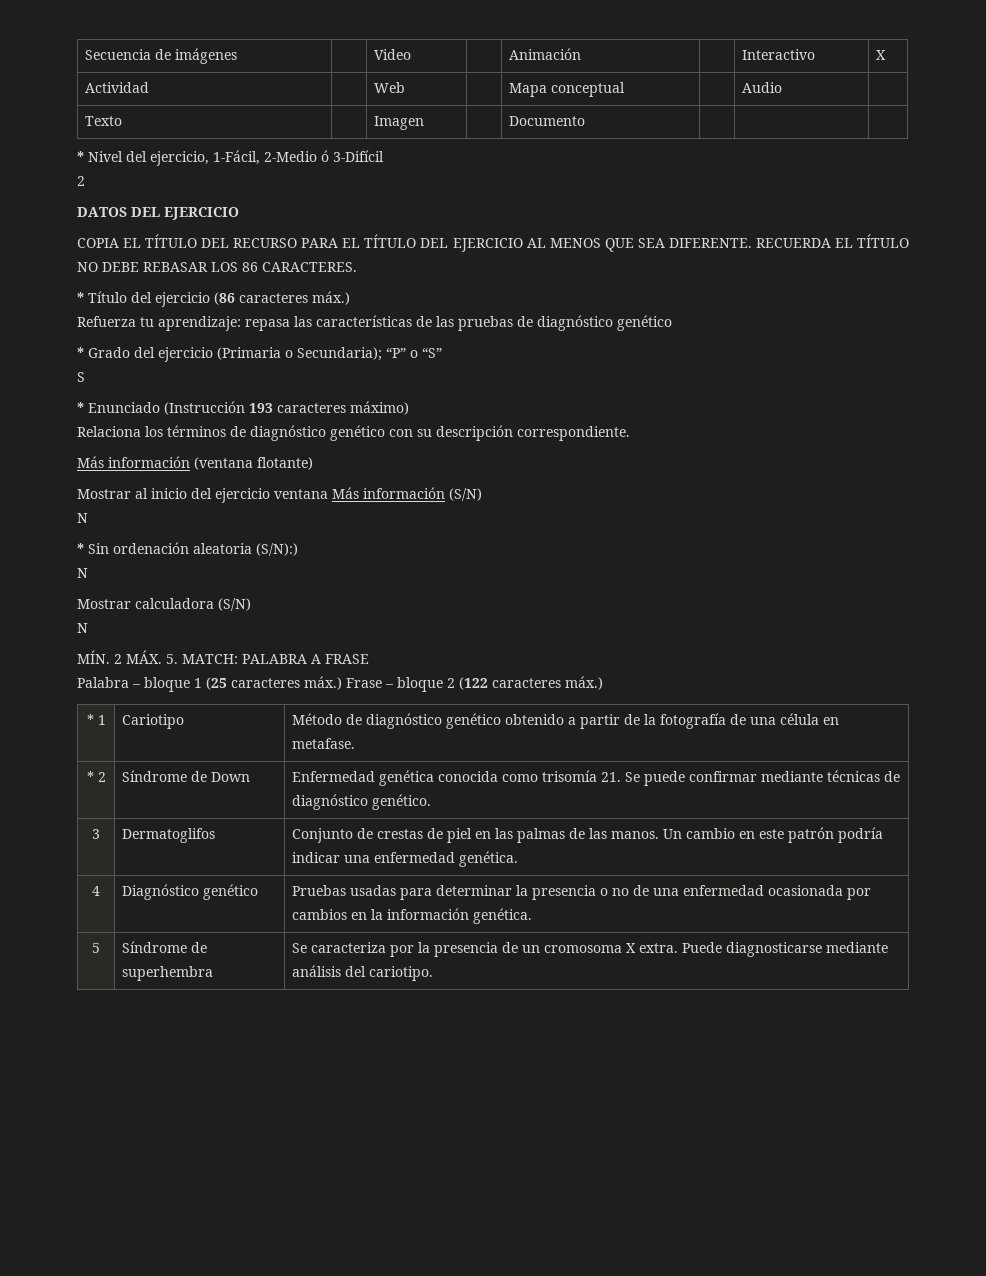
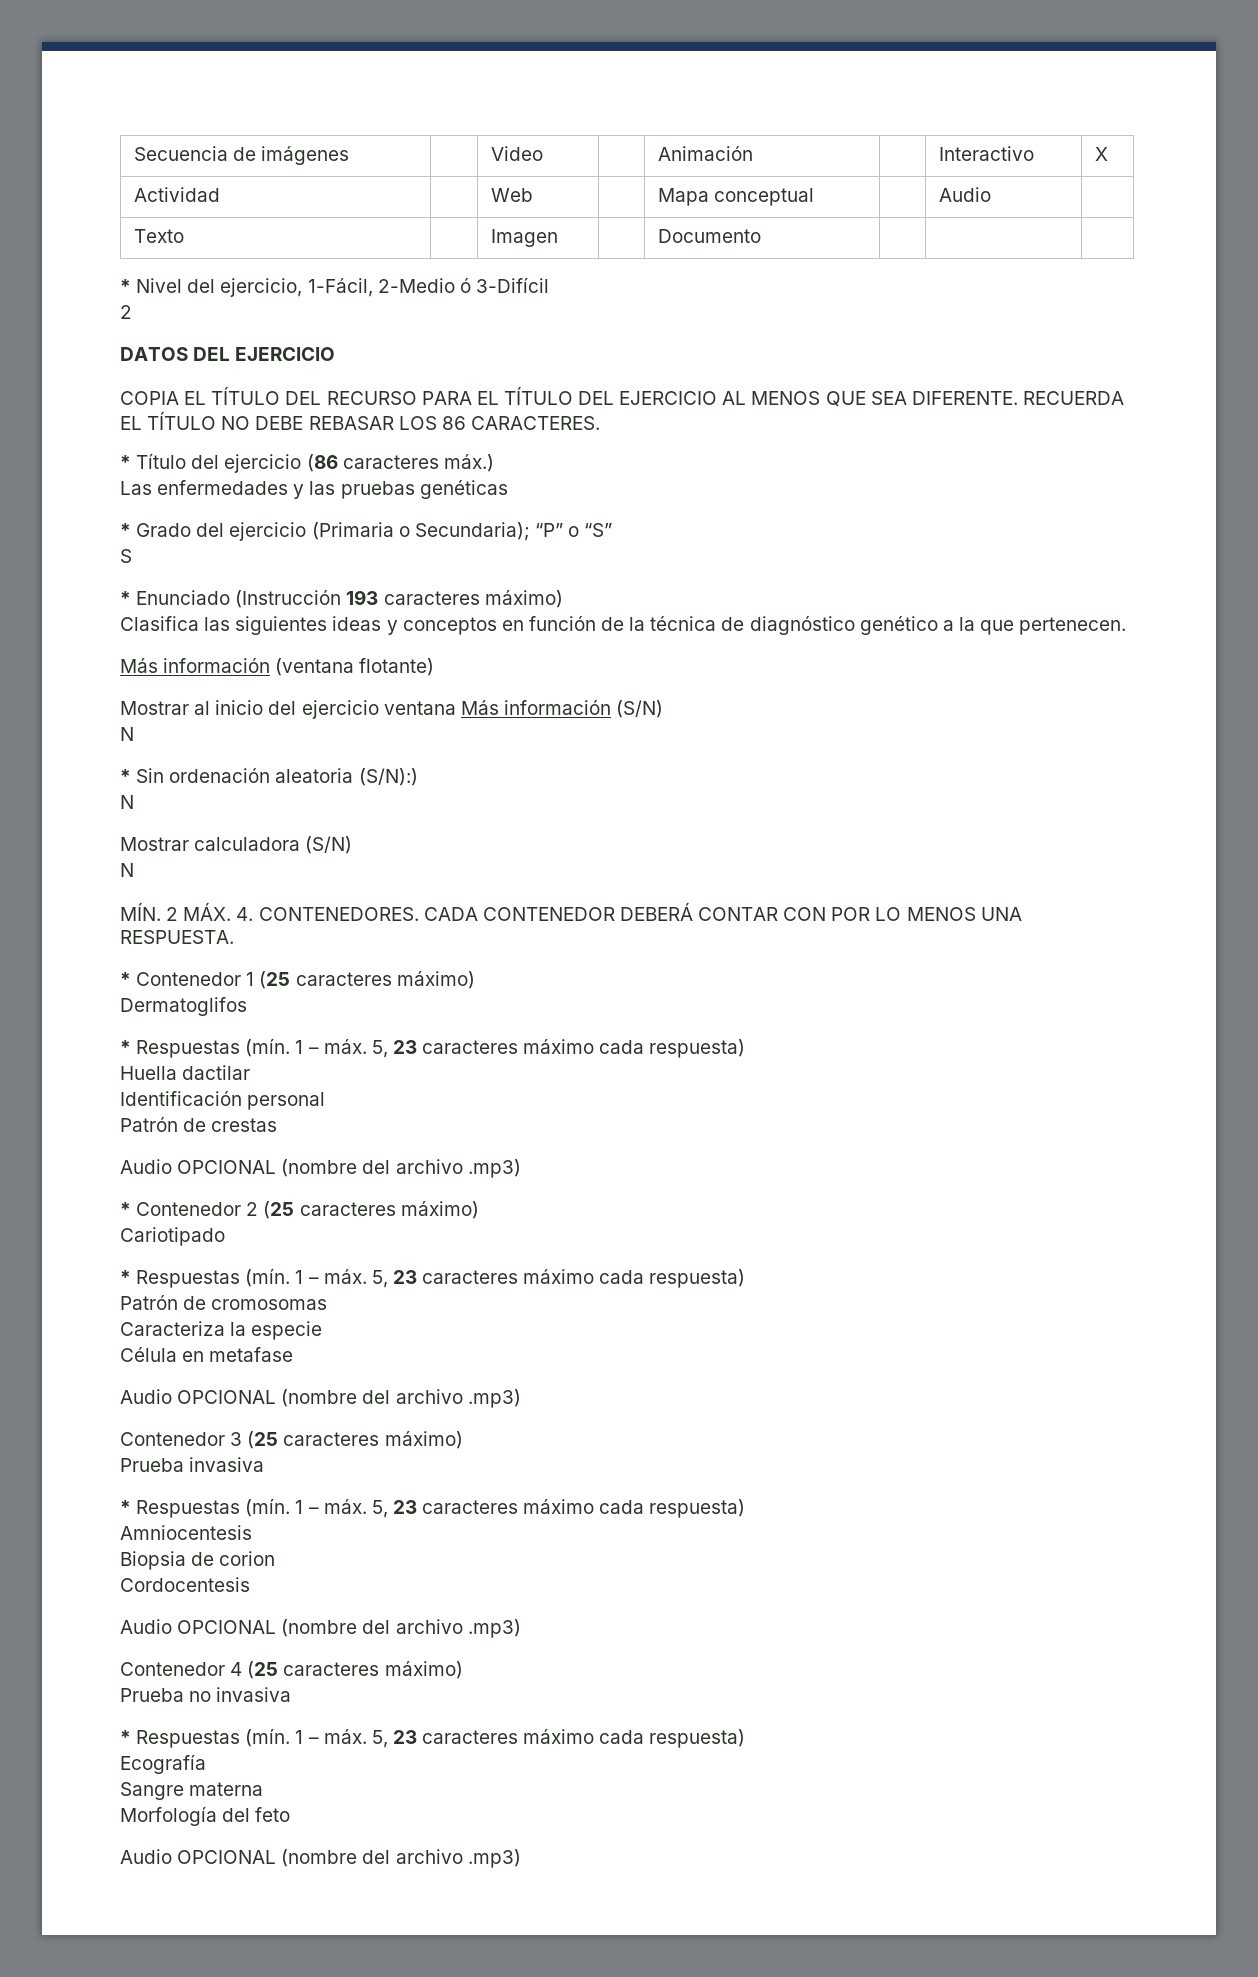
- Refuerza tu aprendizaje: repasa las características de las pruebas de diagnóstico genético
+ Las enfermedades y las pruebas genéticas
- Relaciona los términos de diagnóstico genético con su descripción correspondiente.
+ Clasifica las siguientes ideas y conceptos en función de la técnica de diagnóstico genético a la que pertenecen.
- MÍN. 2 MÁX. 5. MATCH: PALABRA A FRASE
- Palabra – bloque 1 (25 caracteres máx.) Frase – bloque 2 (122 caracteres máx.)
- * 1 | Cariotipo | Método de diagnóstico genético obtenido a partir de la fotografía de una célula en metafase.
- * 2 | Síndrome de Down | Enfermedad genética conocida como trisomía 21. Se puede confirmar mediante técnicas de diagnóstico genético.
- 3 | Dermatoglifos | Conjunto de crestas de piel en las palmas de las manos. Un cambio en este patrón podría indicar una enfermedad genética.
- 4 | Diagnóstico genético | Pruebas usadas para determinar la presencia o no de una enfermedad ocasionada por cambios en la información genética.
- 5 | Síndrome de superhembra | Se caracteriza por la presencia de un cromosoma X extra. Puede diagnosticarse mediante análisis del cariotipo.
+ MÍN. 2 MÁX. 4. CONTENEDORES. CADA CONTENEDOR DEBERÁ CONTAR CON POR LO MENOS UNA RESPUESTA.
+ * Contenedor 1 (25 caracteres máximo)
+ Dermatoglifos
+ * Respuestas (mín. 1 – máx. 5, 23 caracteres máximo cada respuesta)
+ Huella dactilar
+ Identificación personal
+ Patrón de crestas
+ Audio OPCIONAL (nombre del archivo .mp3)
+ * Contenedor 2 (25 caracteres máximo)
+ Cariotipado
+ * Respuestas (mín. 1 – máx. 5, 23 caracteres máximo cada respuesta)
+ Patrón de cromosomas
+ Caracteriza la especie
+ Célula en metafase
+ Audio OPCIONAL (nombre del archivo .mp3)
+ Contenedor 3 (25 caracteres máximo)
+ Prueba invasiva
+ * Respuestas (mín. 1 – máx. 5, 23 caracteres máximo cada respuesta)
+ Amniocentesis
+ Biopsia de corion
+ Cordocentesis
+ Audio OPCIONAL (nombre del archivo .mp3)
+ Contenedor 4 (25 caracteres máximo)
+ Prueba no invasiva
+ * Respuestas (mín. 1 – máx. 5, 23 caracteres máximo cada respuesta)
+ Ecografía
+ Sangre materna
+ Morfología del feto
+ Audio OPCIONAL (nombre del archivo .mp3)

